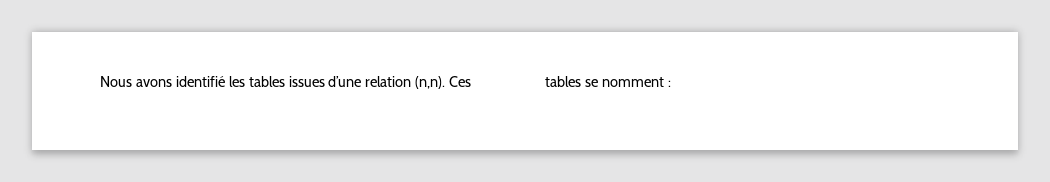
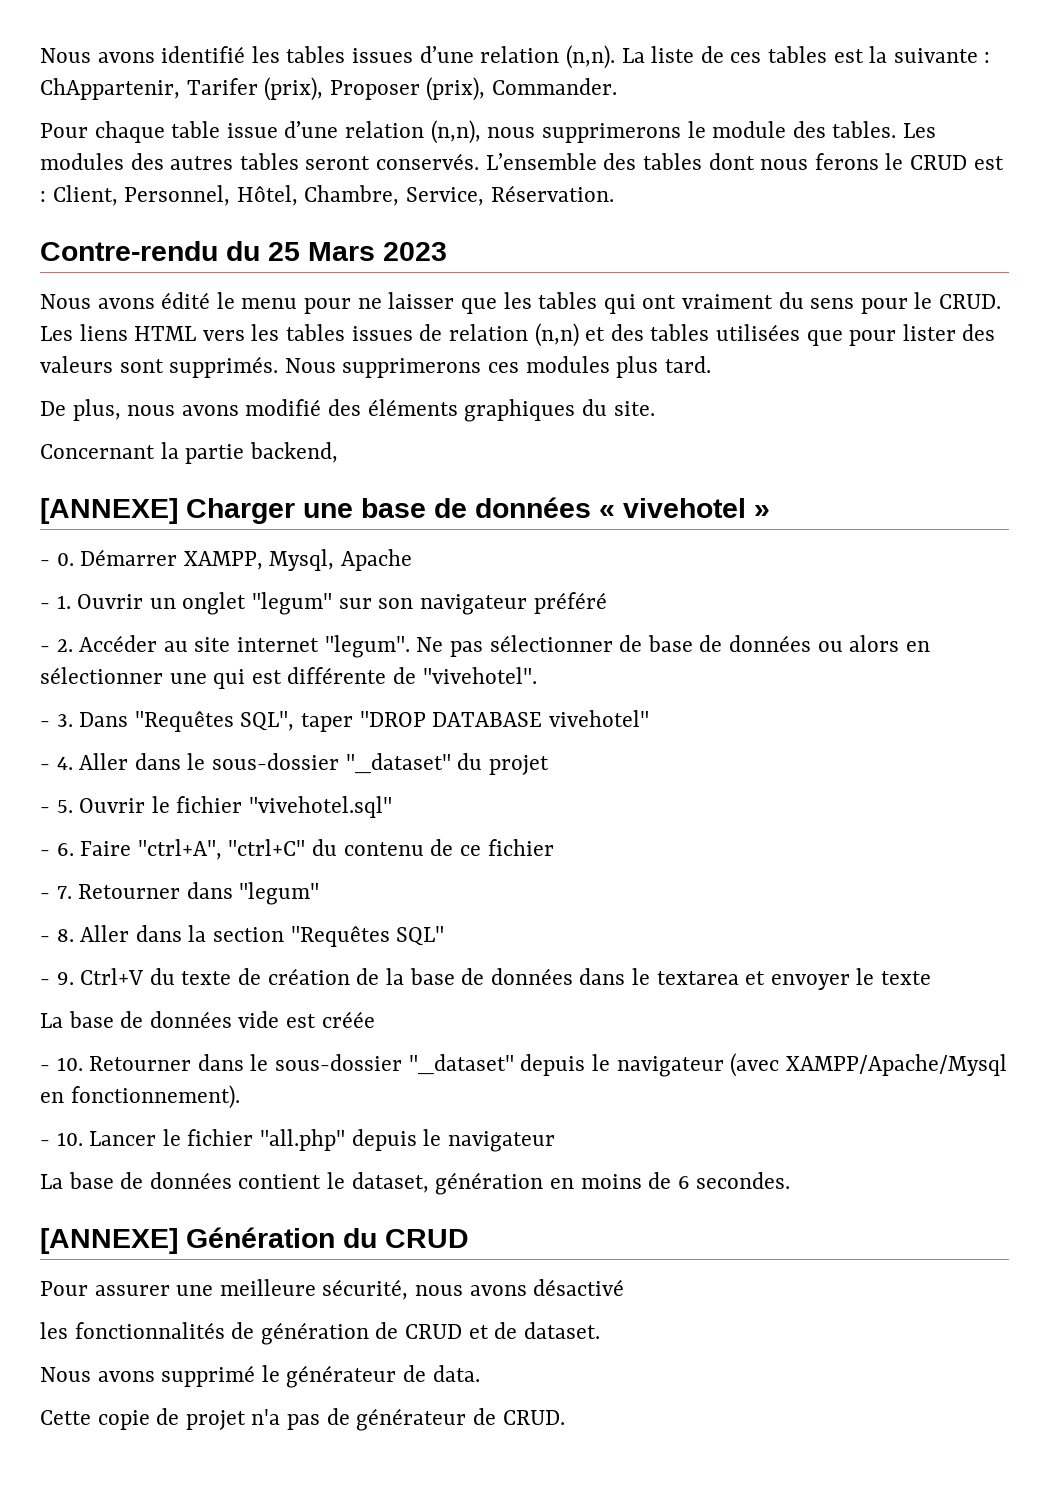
- Ces tables se nomment :
+ La liste de ces tables est la suivante : ChAppartenir, Tarifer (prix), Proposer (prix), Commander.
+ Pour chaque table issue d’une relation (n,n), nous supprimerons le module des tables. Les modules des autres tables seront conservés. L’ensemble des tables dont nous ferons le CRUD est : Client, Personnel, Hôtel, Chambre, Service, Réservation.
+ Contre-rendu du 25 Mars 2023
+ Nous avons édité le menu pour ne laisser que les tables qui ont vraiment du sens pour le CRUD. Les liens HTML vers les tables issues de relation (n,n) et des tables utilisées que pour lister des valeurs sont supprimés. Nous supprimerons ces modules plus tard.
+ De plus, nous avons modifié des éléments graphiques du site.
+ Concernant la partie backend,
+ [ANNEXE] Charger une base de données « vivehotel »
+ - 0. Démarrer XAMPP, Mysql, Apache
+ - 1. Ouvrir un onglet "legum" sur son navigateur préféré
+ - 2. Accéder au site internet "legum". Ne pas sélectionner de base de données ou alors en sélectionner une qui est différente de "vivehotel".
+ - 3. Dans "Requêtes SQL", taper "DROP DATABASE vivehotel"
+ - 4. Aller dans le sous-dossier "_dataset" du projet
+ - 5. Ouvrir le fichier "vivehotel.sql"
+ - 6. Faire "ctrl+A", "ctrl+C" du contenu de ce fichier
+ - 7. Retourner dans "legum"
+ - 8. Aller dans la section "Requêtes SQL"
+ - 9. Ctrl+V du texte de création de la base de données dans le textarea et envoyer le texte
+ La base de données vide est créée
+ - 10. Retourner dans le sous-dossier "_dataset" depuis le navigateur (avec XAMPP/Apache/Mysql en fonctionnement).
+ - 10. Lancer le fichier "all.php" depuis le navigateur
+ La base de données contient le dataset, génération en moins de 6 secondes.
+ [ANNEXE] Génération du CRUD
+ Pour assurer une meilleure sécurité, nous avons désactivé
+ les fonctionnalités de génération de CRUD et de dataset.
+ Nous avons supprimé le générateur de data.
+ Cette copie de projet n'a pas de générateur de CRUD.

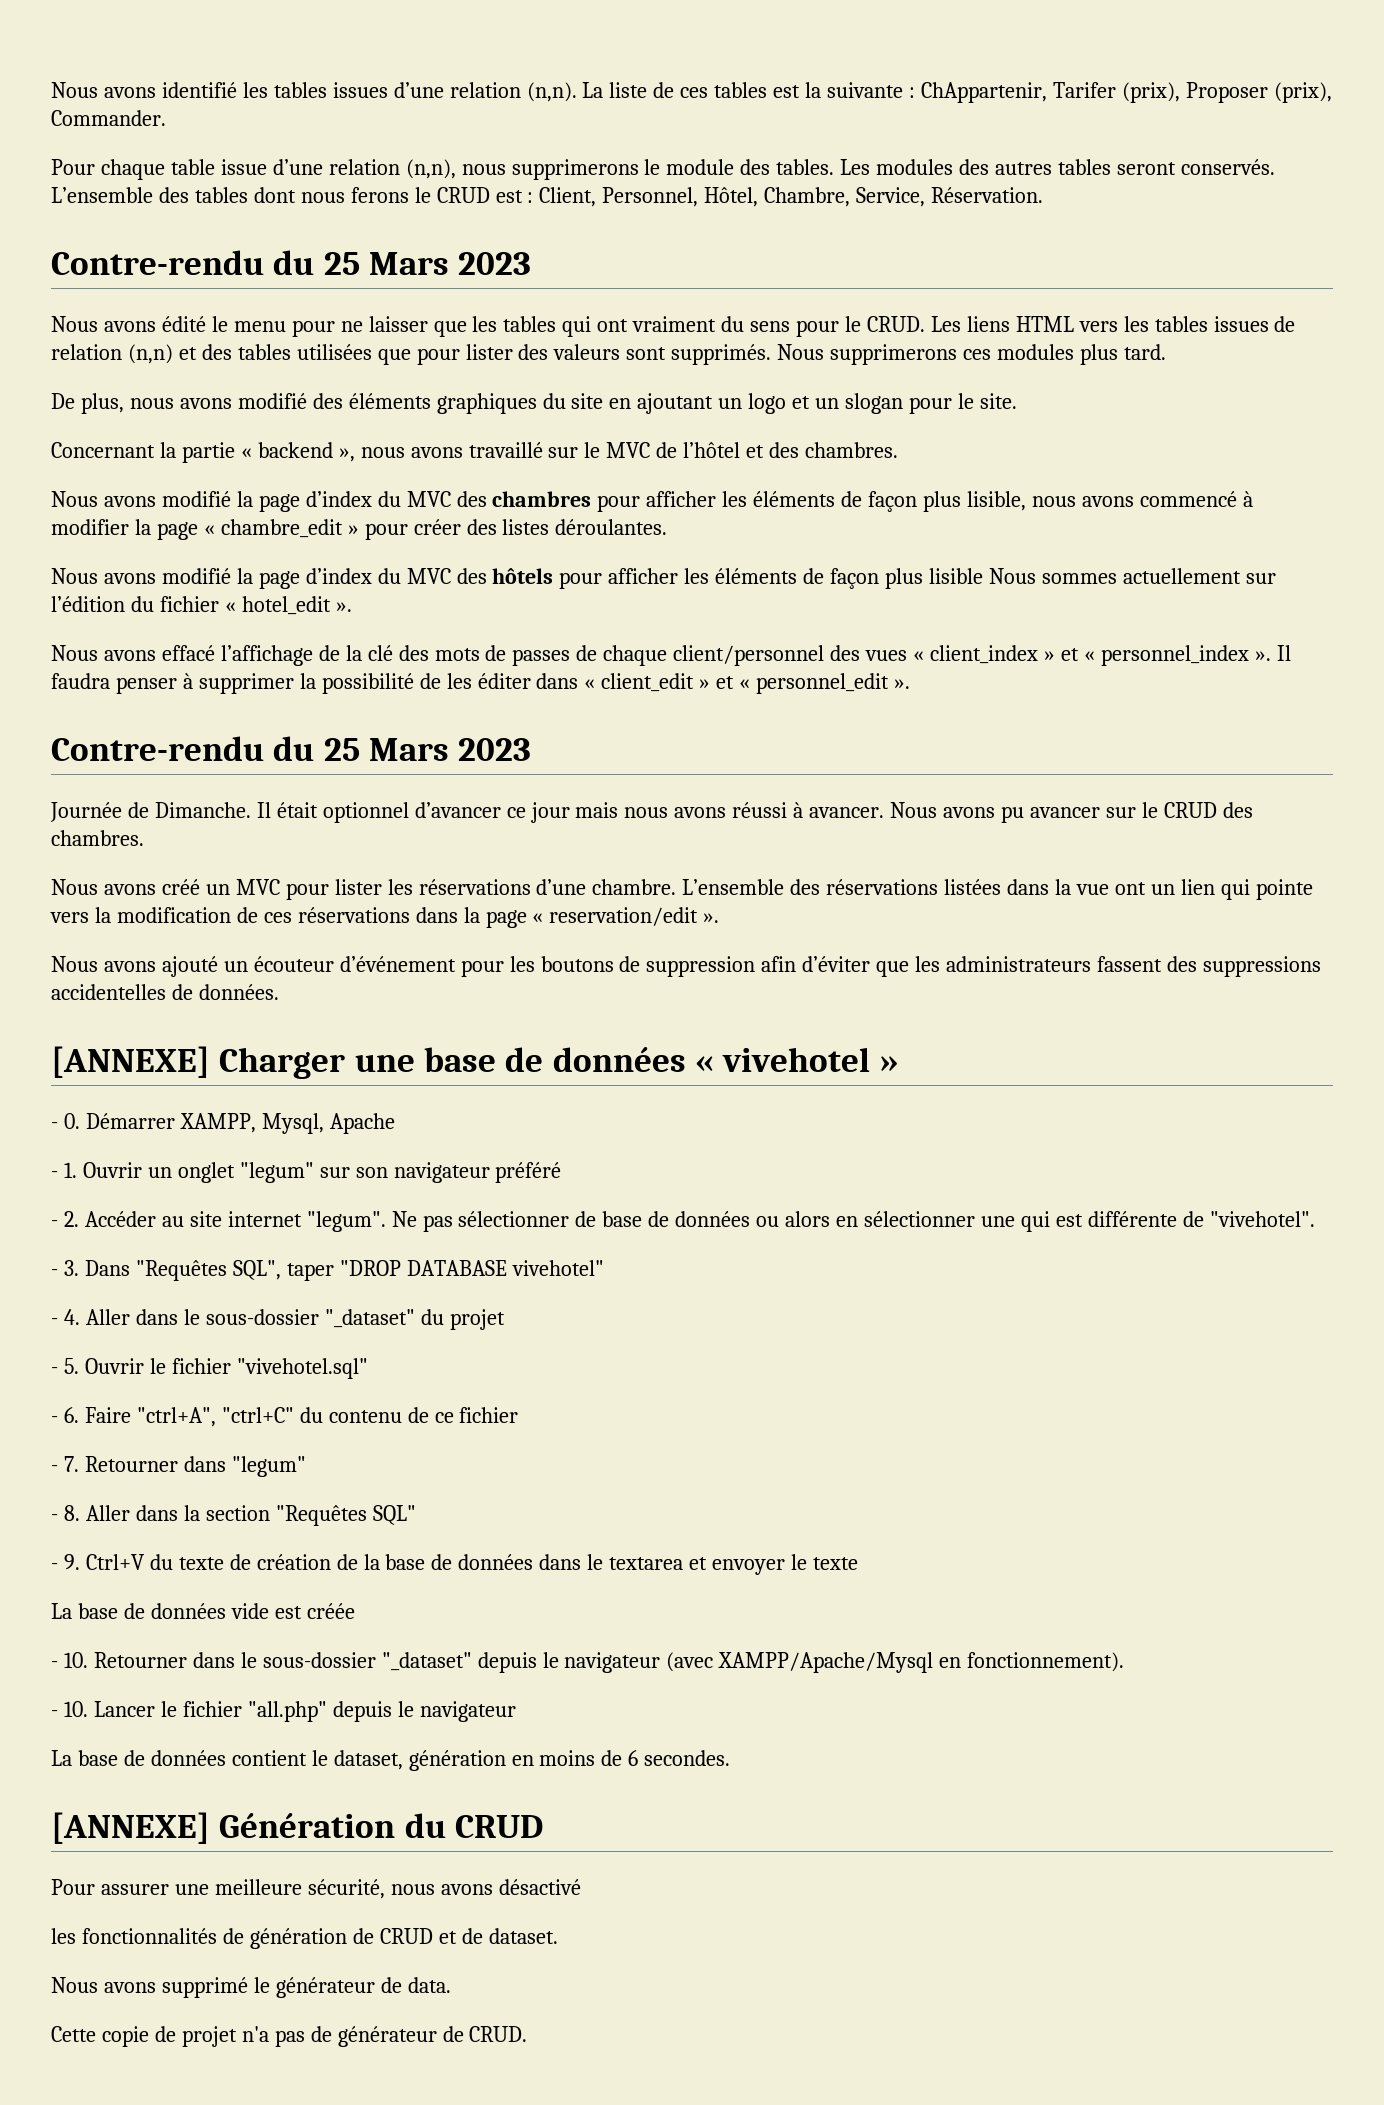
- De plus, nous avons modifié des éléments graphiques du site.
- Concernant la partie backend,
+ De plus, nous avons modifié des éléments graphiques du site en ajoutant un logo et un slogan pour le site.
+ Concernant la partie « backend », nous avons travaillé sur le MVC de l’hôtel et des chambres.
+ Nous avons modifié la page d’index du MVC des chambres pour afficher les éléments de façon plus lisible, nous avons commencé à modifier la page « chambre_edit » pour créer des listes déroulantes.
+ Nous avons modifié la page d’index du MVC des hôtels pour afficher les éléments de façon plus lisible Nous sommes actuellement sur l’édition du fichier « hotel_edit ».
+ Nous avons effacé l’affichage de la clé des mots de passes de chaque client/personnel des vues « client_index » et « personnel_index ». Il faudra penser à supprimer la possibilité de les éditer dans « client_edit » et « personnel_edit ».
+ Contre-rendu du 25 Mars 2023
+ Journée de Dimanche. Il était optionnel d’avancer ce jour mais nous avons réussi à avancer. Nous avons pu avancer sur le CRUD des chambres.
+ Nous avons créé un MVC pour lister les réservations d’une chambre. L’ensemble des réservations listées dans la vue ont un lien qui pointe vers la modification de ces réservations dans la page « reservation/edit ».
+ Nous avons ajouté un écouteur d’événement pour les boutons de suppression afin d’éviter que les administrateurs fassent des suppressions accidentelles de données.

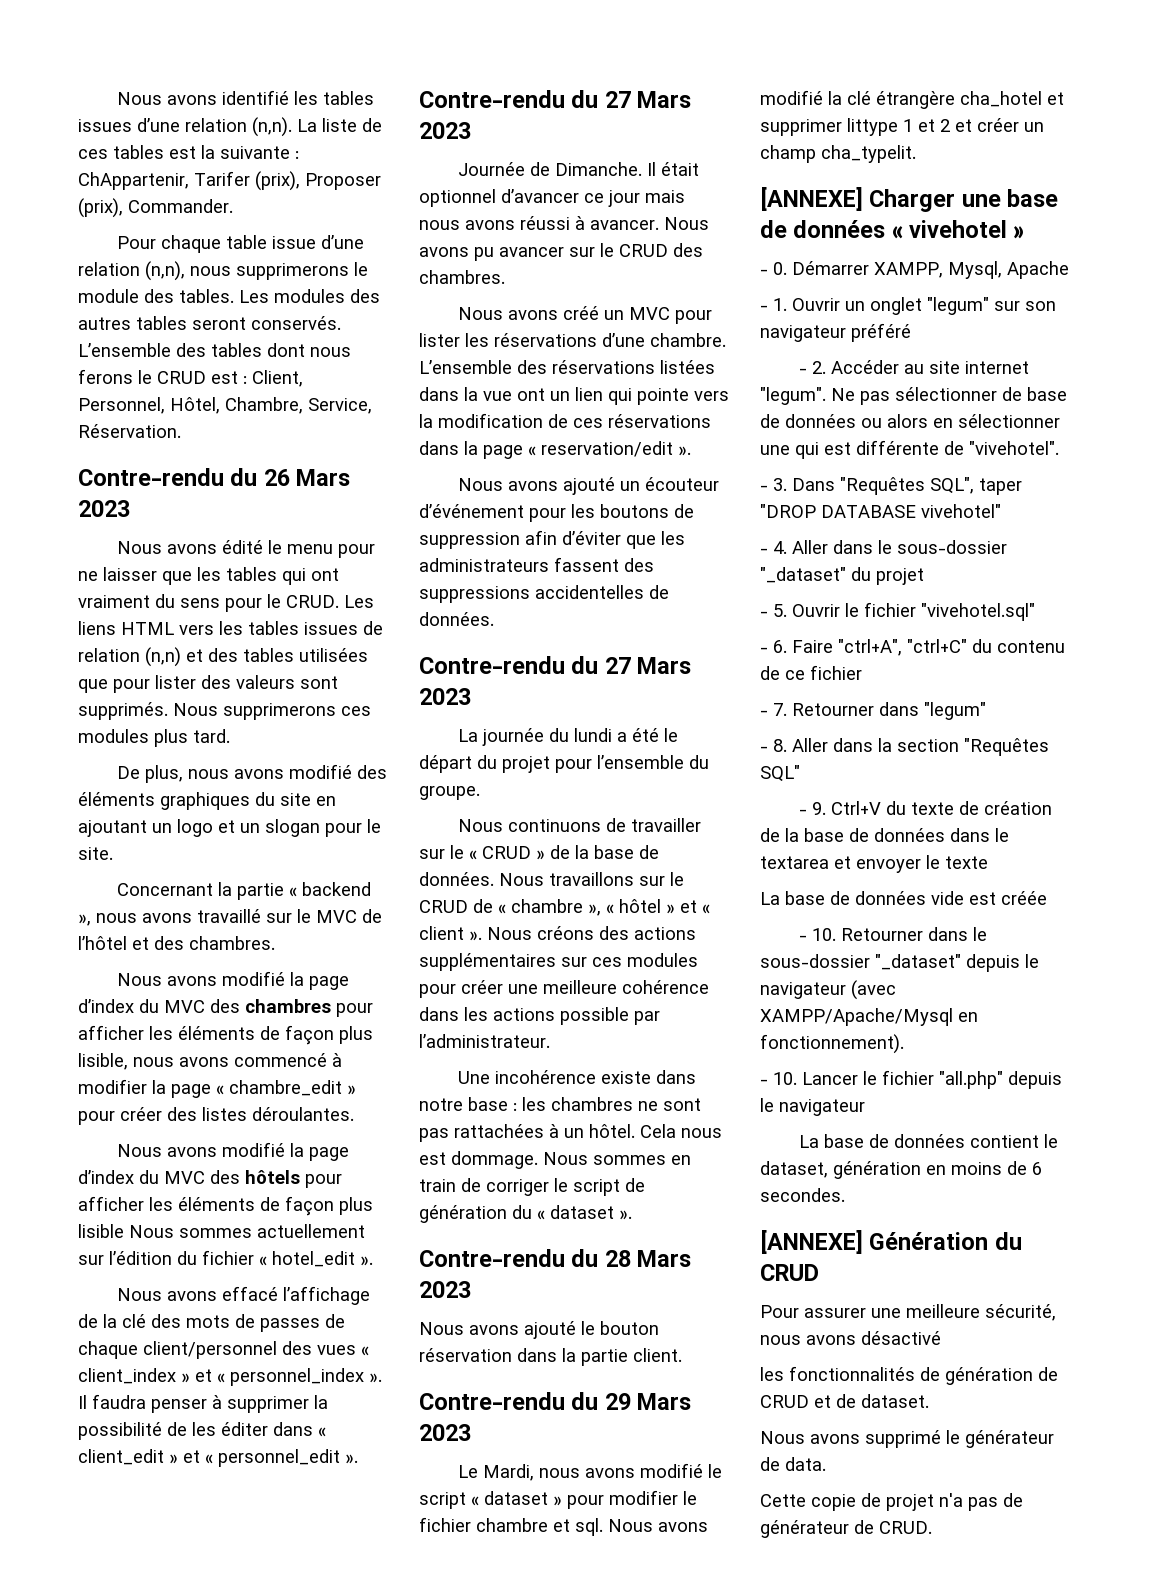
  L’ensemble des tables dont nous ferons le CRUD est : Client, Personnel, Hôtel, Chambre, Service, Réservation.
- Contre-rendu du 25 Mars 2023
+ Contre-rendu du 26 Mars 2023
  Il faudra penser à supprimer la possibilité de les éditer dans « client_edit » et « personnel_edit ».
- Contre-rendu du 25 Mars 2023
+ Contre-rendu du 27 Mars 2023
  Nous avons ajouté un écouteur d’événement pour les boutons de suppression afin d’éviter que les administrateurs fassent des suppressions accidentelles de données.
+ Contre-rendu du 27 Mars 2023
+ La journée du lundi a été le départ du projet pour l’ensemble du groupe.
+ Nous continuons de travailler sur le « CRUD » de la base de données. Nous travaillons sur le CRUD de « chambre », « hôtel » et « client ». Nous créons des actions supplémentaires sur ces modules pour créer une meilleure cohérence dans les actions possible par l’administrateur.
+ Une incohérence existe dans notre base : les chambres ne sont pas rattachées à un hôtel. Cela nous est dommage. Nous sommes en train de corriger le script de génération du « dataset ».
+ Contre-rendu du 28 Mars 2023
+ Nous avons ajouté le bouton réservation dans la partie client.
+ Contre-rendu du 29 Mars 2023
+ Le Mardi, nous avons modifié le script « dataset » pour modifier le fichier chambre et sql. Nous avons modifié la clé étrangère cha_hotel et supprimer littype 1 et 2 et créer un champ cha_typelit.

